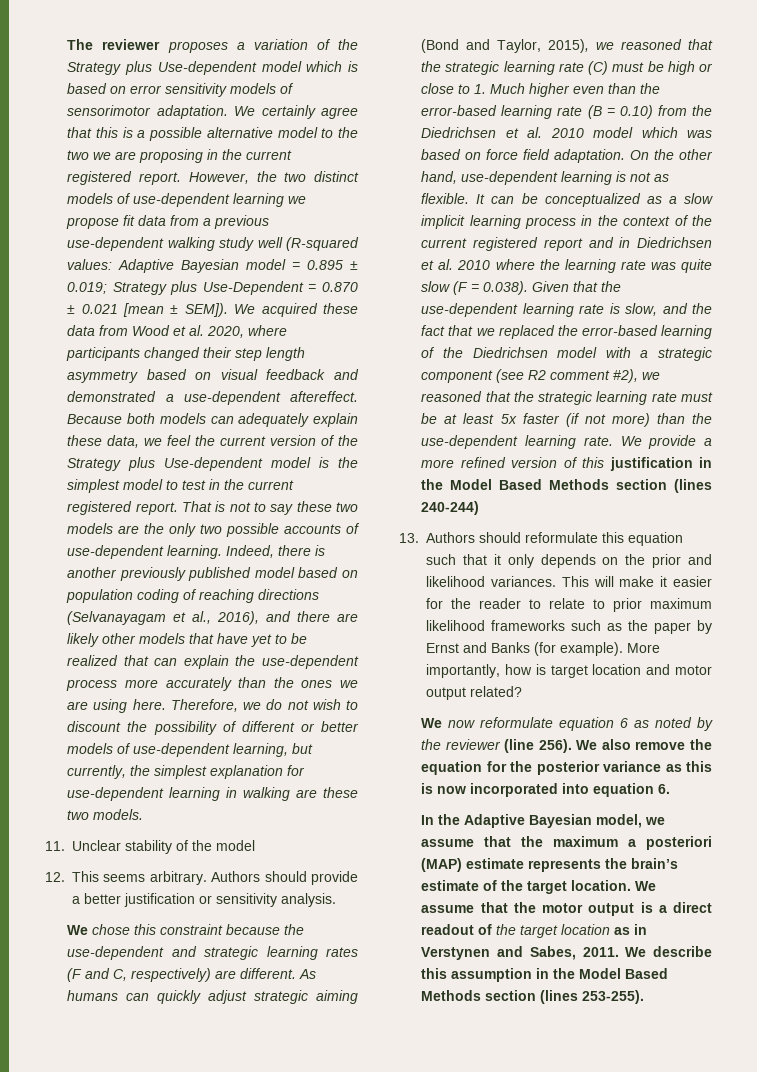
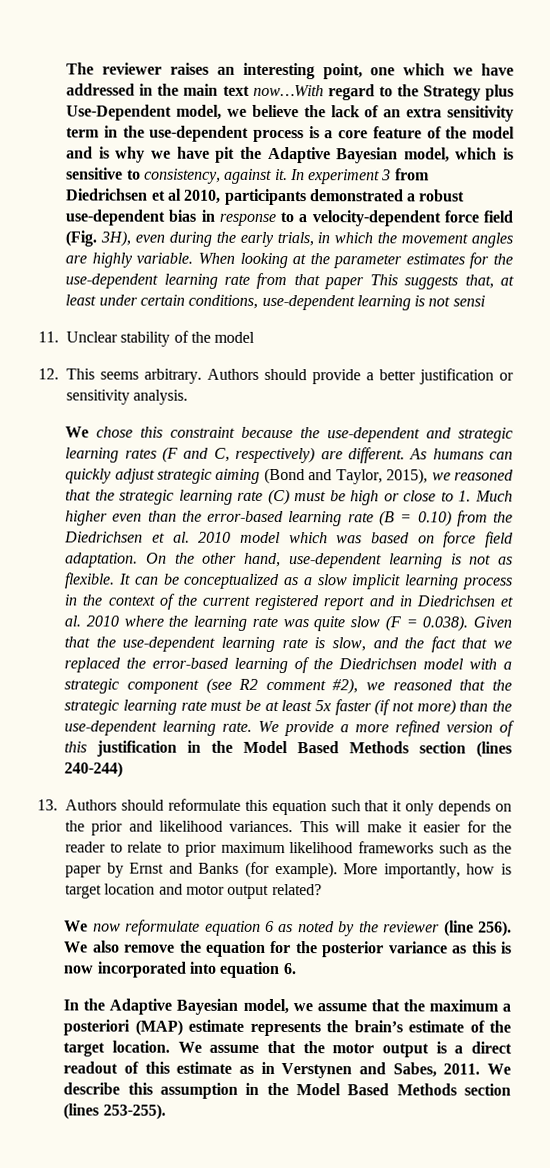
- The reviewer proposes a variation of the Strategy plus Use-dependent model which is based on error sensitivity models of sensorimotor adaptation. We certainly agree that this is a possible alternative model to the two we are proposing in the current registered report. However, the two distinct models of use-dependent learning we propose fit data from a previous use-dependent walking study well (R-squared values: Adaptive Bayesian model = 0.895 ± 0.019; Strategy plus Use-Dependent = 0.870 ± 0.021 [mean ± SEM]). We acquired these data from Wood et al. 2020, where participants changed their step length asymmetry based on visual feedback and demonstrated a use-dependent aftereffect. Because both models can adequately explain these data, we feel the current version of the Strategy plus Use-dependent model is the simplest model to test in the current registered report. That is not to say these two models are the only two possible accounts of use-dependent learning. Indeed, there is another previously published model based on population coding of reaching directions (Selvanayagam et al., 2016), and there are likely other models that have yet to be realized that can explain the use-dependent process more accurately than the ones we are using here. Therefore, we do not wish to discount the possibility of different or better models of use-dependent learning, but currently, the simplest explanation for use-dependent learning in walking are these two models.
+ The reviewer raises an interesting point, one which we have addressed in the main text now…With regard to the Strategy plus Use-Dependent model, we believe the lack of an extra sensitivity term in the use-dependent process is a core feature of the model and is why we have pit the Adaptive Bayesian model, which is sensitive to consistency, against it. In experiment 3 from Diedrichsen et al 2010, participants demonstrated a robust use-dependent bias in response to a velocity-dependent force field (Fig. 3H), even during the early trials, in which the movement angles are highly variable. When looking at the parameter estimates for the use-dependent learning rate from that paper This suggests that, at least under certain conditions, use-dependent learning is not sensi
- We assume that the motor output is a direct readout of the target location as in Verstynen and Sabes, 2011.
+ We assume that the motor output is a direct readout of this estimate as in Verstynen and Sabes, 2011.

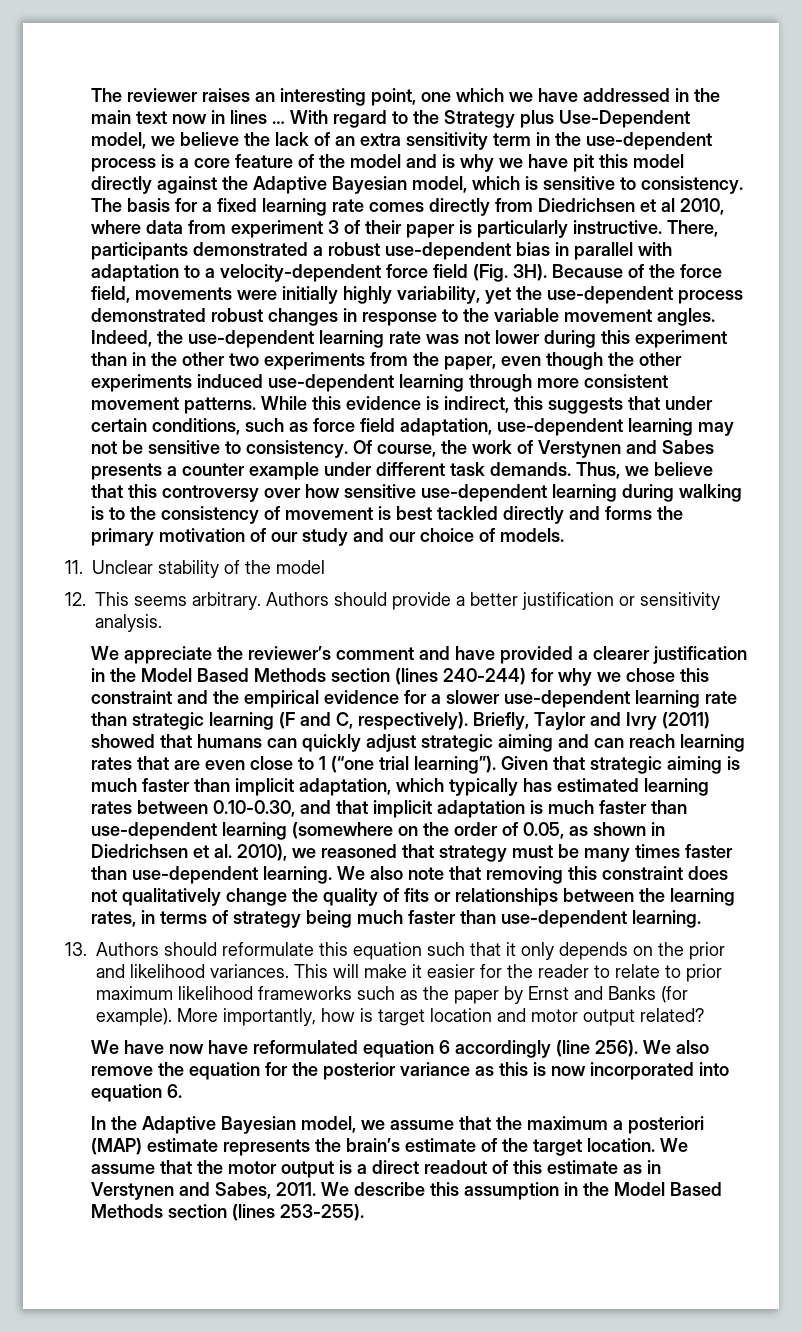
- The reviewer raises an interesting point, one which we have addressed in the main text now…With regard to the Strategy plus Use-Dependent model, we believe the lack of an extra sensitivity term in the use-dependent process is a core feature of the model and is why we have pit the Adaptive Bayesian model, which is sensitive to consistency, against it. In experiment 3 from Diedrichsen et al 2010, participants demonstrated a robust use-dependent bias in response to a velocity-dependent force field (Fig. 3H), even during the early trials, in which the movement angles are highly variable. When looking at the parameter estimates for the use-dependent learning rate from that paper This suggests that, at least under certain conditions, use-dependent learning is not sensi
+ The reviewer raises an interesting point, one which we have addressed in the main text now in lines … With regard to the Strategy plus Use-Dependent model, we believe the lack of an extra sensitivity term in the use-dependent process is a core feature of the model and is why we have pit this model directly against the Adaptive Bayesian model, which is sensitive to consistency. The basis for a fixed learning rate comes directly from Diedrichsen et al 2010, where data from experiment 3 of their paper is particularly instructive. There, participants demonstrated a robust use-dependent bias in parallel with adaptation to a velocity-dependent force field (Fig. 3H). Because of the force field, movements were initially highly variability, yet the use-dependent process demonstrated robust changes in response to the variable movement angles. Indeed, the use-dependent learning rate was not lower during this experiment than in the other two experiments from the paper, even though the other experiments induced use-dependent learning through more consistent movement patterns. While this evidence is indirect, this suggests that under certain conditions, such as force field adaptation, use-dependent learning may not be sensitive to consistency. Of course, the work of Verstynen and Sabes presents a counter example under different task demands. Thus, we believe that this controversy over how sensitive use-dependent learning during walking is to the consistency of movement is best tackled directly and forms the primary motivation of our study and our choice of models.
- We chose this constraint because the use-dependent and strategic learning rates (F and C, respectively) are different. As humans can quickly adjust strategic aiming (Bond and Taylor, 2015), we reasoned that the strategic learning rate (C) must be high or close to 1. Much higher even than the error-based learning rate (B = 0.10) from the Diedrichsen et al. 2010 model which was based on force field adaptation. On the other hand, use-dependent learning is not as flexible. It can be conceptualized as a slow implicit learning process in the context of the current registered report and in Diedrichsen et al. 2010 where the learning rate was quite slow (F = 0.038). Given that the use-dependent learning rate is slow, and the fact that we replaced the error-based learning of the Diedrichsen model with a strategic component (see R2 comment #2), we reasoned that the strategic learning rate must be at least 5x faster (if not more) than the use-dependent learning rate. We provide a more refined version of this justification in the Model Based Methods section (lines 240-244)
+ We appreciate the reviewer’s comment and have provided a clearer justification in the Model Based Methods section (lines 240-244) for why we chose this constraint and the empirical evidence for a slower use-dependent learning rate than strategic learning (F and C, respectively). Briefly, Taylor and Ivry (2011) showed that humans can quickly adjust strategic aiming and can reach learning rates that are even close to 1 (“one trial learning”). Given that strategic aiming is much faster than implicit adaptation, which typically has estimated learning rates between 0.10-0.30, and that implicit adaptation is much faster than use-dependent learning (somewhere on the order of 0.05, as shown in Diedrichsen et al. 2010), we reasoned that strategy must be many times faster than use-dependent learning. We also note that removing this constraint does not qualitatively change the quality of fits or relationships between the learning rates, in terms of strategy being much faster than use-dependent learning.
- We now reformulate equation 6 as noted by the reviewer (line 256).
+ We have now have reformulated equation 6 accordingly (line 256).

